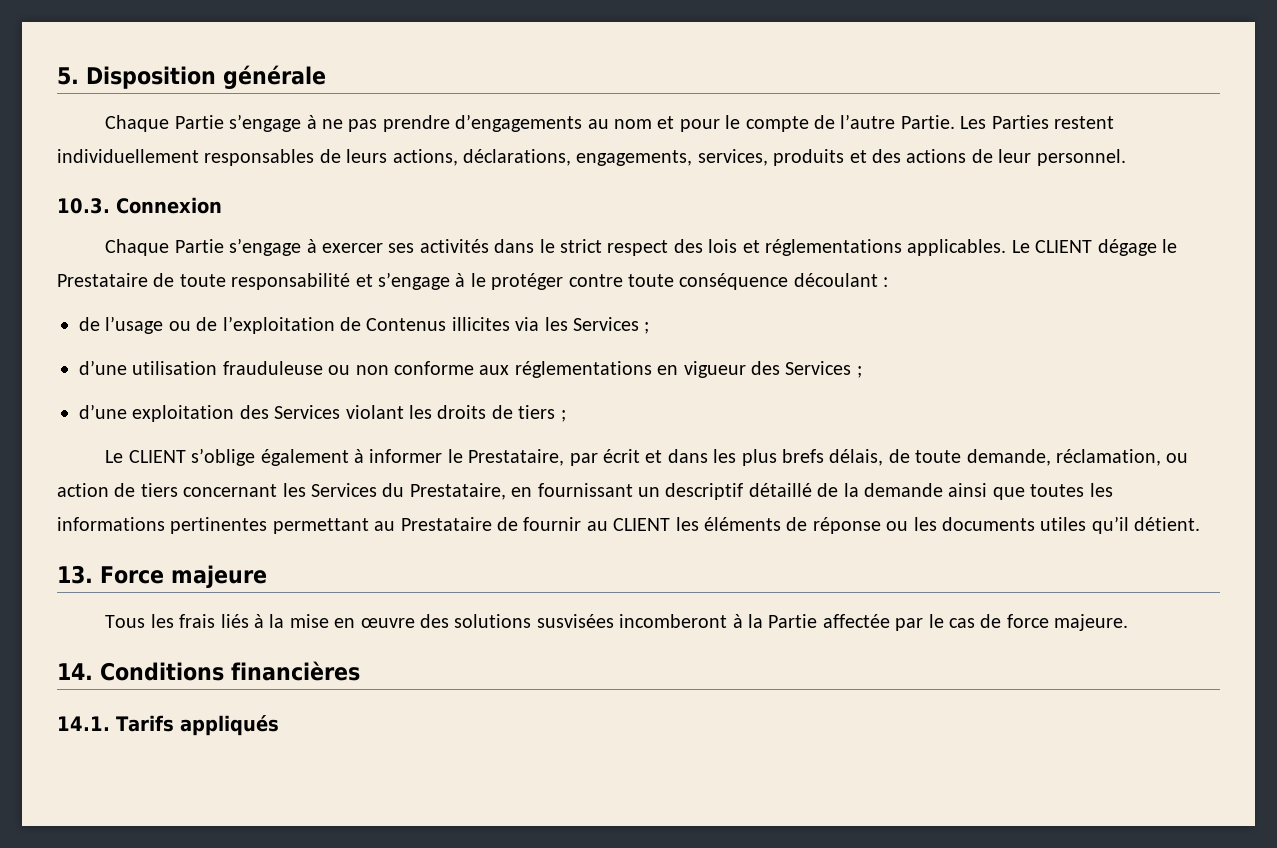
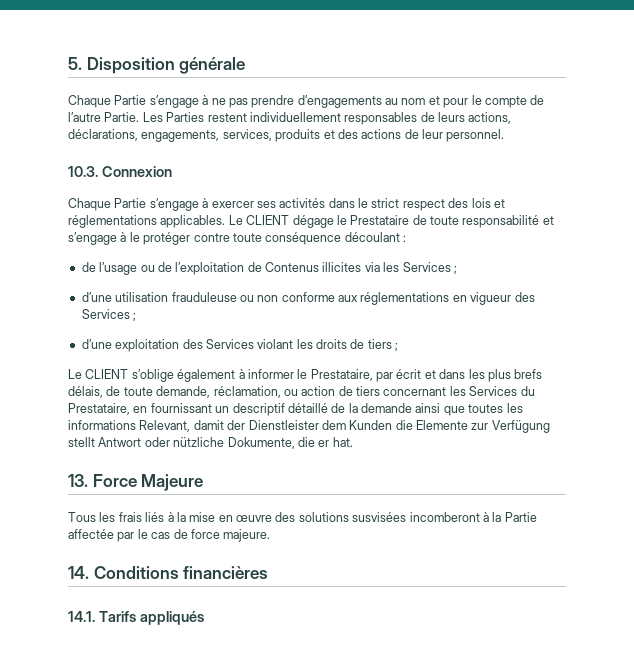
- Le CLIENT s’oblige également à informer le Prestataire, par écrit et dans les plus brefs délais, de toute demande, réclamation, ou action de tiers concernant les Services du Prestataire, en fournissant un descriptif détaillé de la demande ainsi que toutes les informations pertinentes permettant au Prestataire de fournir au CLIENT les éléments de réponse ou les documents utiles qu’il détient.
+ Le CLIENT s’oblige également à informer le Prestataire, par écrit et dans les plus brefs délais, de toute demande, réclamation, ou action de tiers concernant les Services du Prestataire, en fournissant un descriptif détaillé de la demande ainsi que toutes les informations Relevant, damit der Dienstleister dem Kunden die Elemente zur Verfügung stellt Antwort oder nützliche Dokumente, die er hat.
- 13. Force majeure
+ 13. Force Majeure

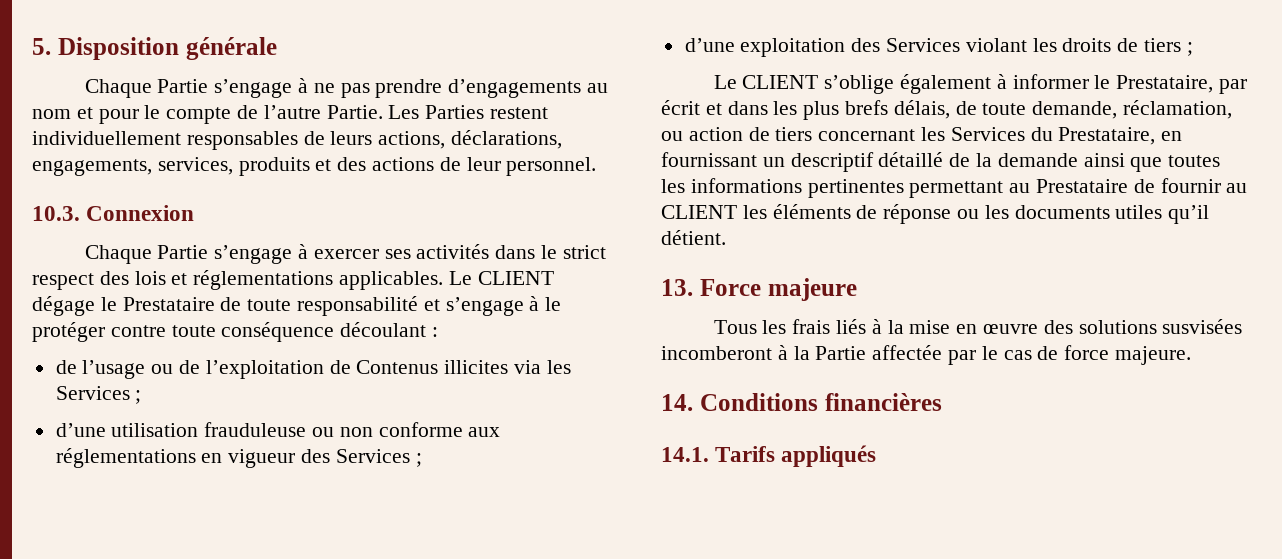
- Le CLIENT s’oblige également à informer le Prestataire, par écrit et dans les plus brefs délais, de toute demande, réclamation, ou action de tiers concernant les Services du Prestataire, en fournissant un descriptif détaillé de la demande ainsi que toutes les informations Relevant, damit der Dienstleister dem Kunden die Elemente zur Verfügung stellt Antwort oder nützliche Dokumente, die er hat.
+ Le CLIENT s’oblige également à informer le Prestataire, par écrit et dans les plus brefs délais, de toute demande, réclamation, ou action de tiers concernant les Services du Prestataire, en fournissant un descriptif détaillé de la demande ainsi que toutes les informations pertinentes permettant au Prestataire de fournir au CLIENT les éléments de réponse ou les documents utiles qu’il détient.
- 13. Force Majeure
+ 13. Force majeure

